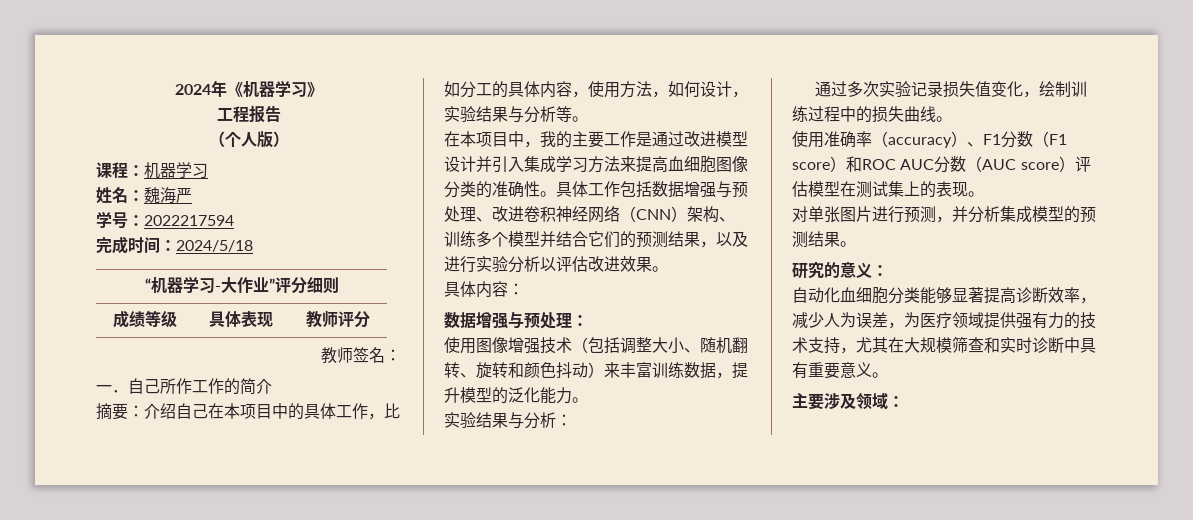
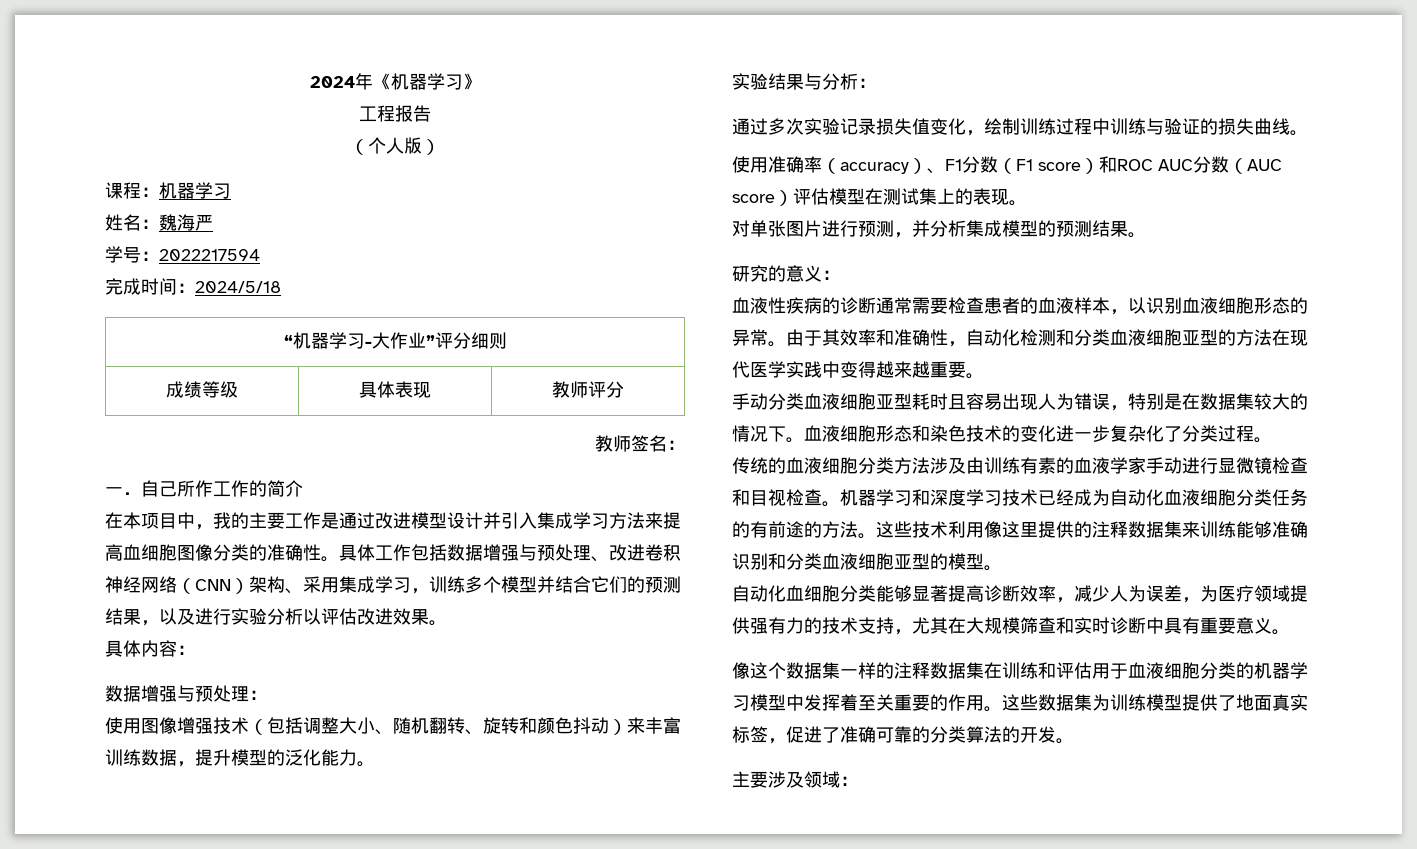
- 摘要：介绍自己在本项目中的具体工作，比如分工的具体内容，使用方法，如何设计，实验结果与分析等。
- 具体工作包括数据增强与预处理、改进卷积神经网络（CNN）架构、训练多个模型并结合它们的预测结果，以及进行实验分析以评估改进效果。
+ 具体工作包括数据增强与预处理、改进卷积神经网络（CNN）架构、采用集成学习，训练多个模型并结合它们的预测结果，以及进行实验分析以评估改进效果。
- 通过多次实验记录损失值变化，绘制训练过程中的损失曲线。
+ 通过多次实验记录损失值变化，绘制训练过程中训练与验证的损失曲线。
+ 血液性疾病的诊断通常需要检查患者的血液样本，以识别血液细胞形态的异常。由于其效率和准确性，自动化检测和分类血液细胞亚型的方法在现代医学实践中变得越来越重要。
+ 手动分类血液细胞亚型耗时且容易出现人为错误，特别是在数据集较大的情况下。血液细胞形态和染色技术的变化进一步复杂化了分类过程。
+ 传统的血液细胞分类方法涉及由训练有素的血液学家手动进行显微镜检查和目视检查。机器学习和深度学习技术已经成为自动化血液细胞分类任务的有前途的方法。这些技术利用像这里提供的注释数据集来训练能够准确识别和分类血液细胞亚型的模型。
+ 像这个数据集一样的注释数据集在训练和评估用于血液细胞分类的机器学习模型中发挥着至关重要的作用。这些数据集为训练模型提供了地面真实标签，促进了准确可靠的分类算法的开发。

